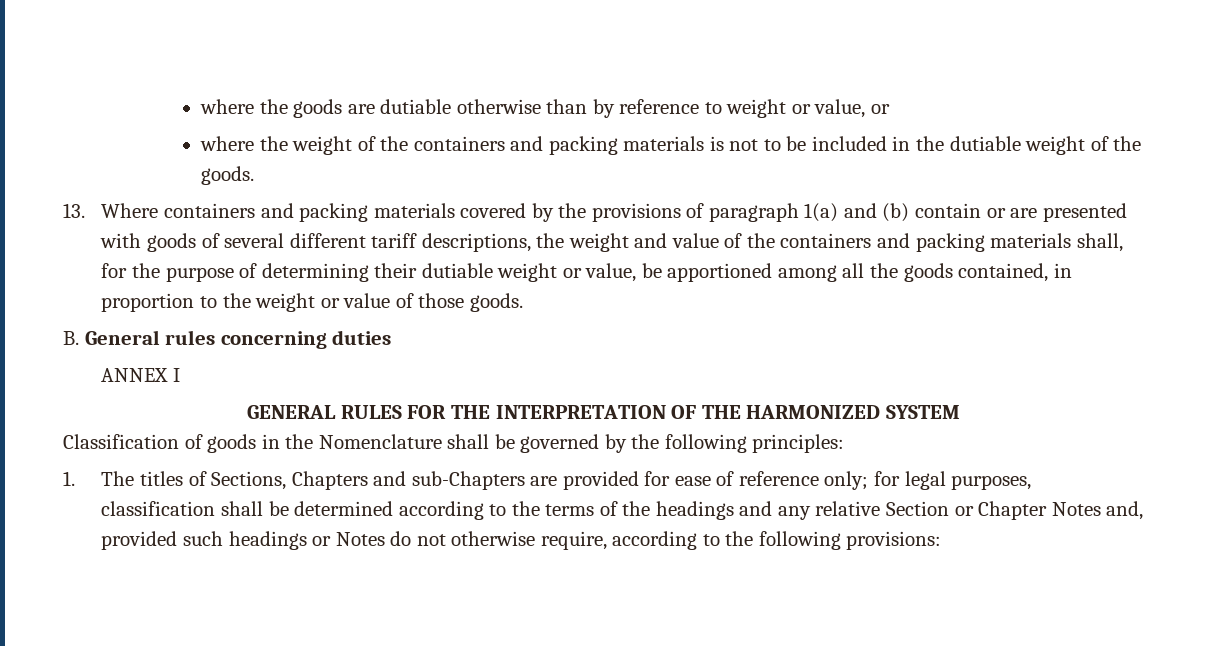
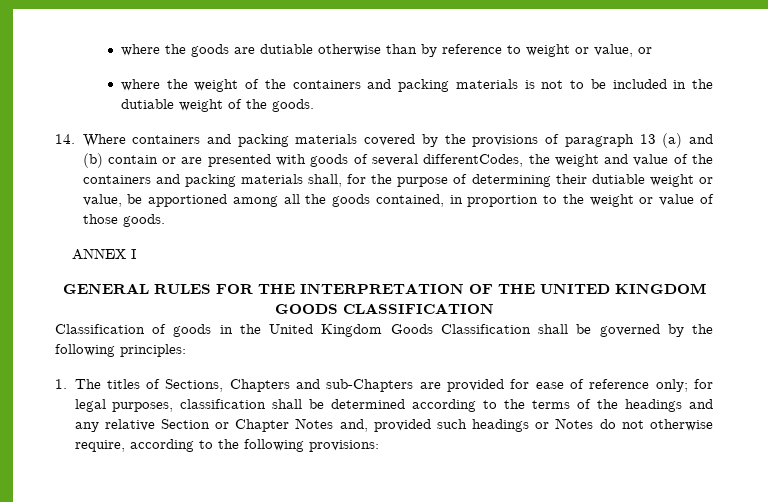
- 13. Where containers and packing materials covered by the provisions of paragraph 1(a) and (b) contain or are presented with goods of several different tariff descriptions, the weight and value of the containers and packing materials shall, for the purpose of determining their dutiable weight or value, be apportioned among all the goods contained, in proportion to the weight or value of those goods.
+ 14. Where containers and packing materials covered by the provisions of paragraph 13 (a) and (b) contain or are presented with goods of several differentCodes, the weight and value of the containers and packing materials shall, for the purpose of determining their dutiable weight or value, be apportioned among all the goods contained, in proportion to the weight or value of those goods.
- B. General rules concerning duties
- GENERAL RULES FOR THE INTERPRETATION OF THE HARMONIZED SYSTEM
+ GENERAL RULES FOR THE INTERPRETATION OF THE UNITED KINGDOM GOODS CLASSIFICATION
- Classification of goods in the Nomenclature shall be governed by the following principles:
+ Classification of goods in the United Kingdom Goods Classification shall be governed by the following principles:

